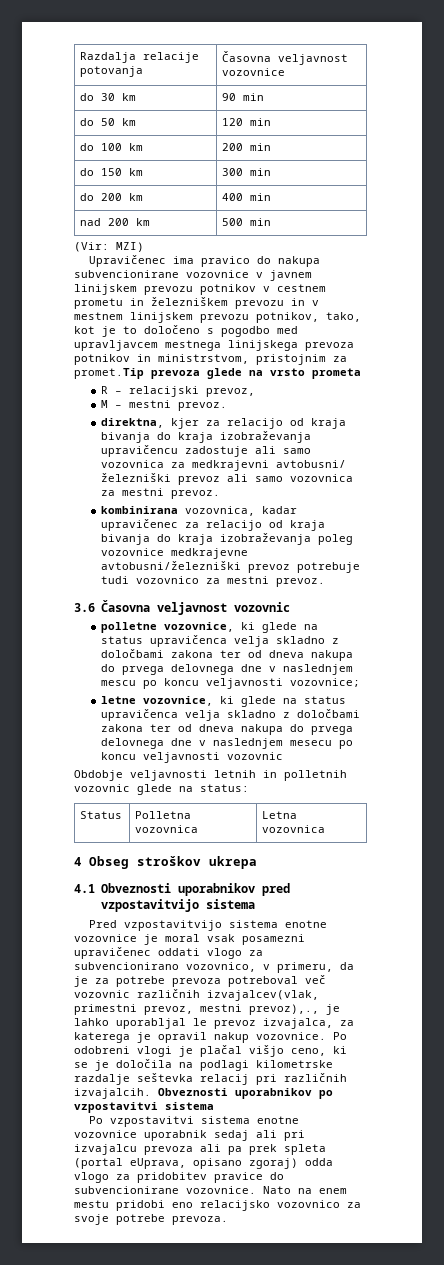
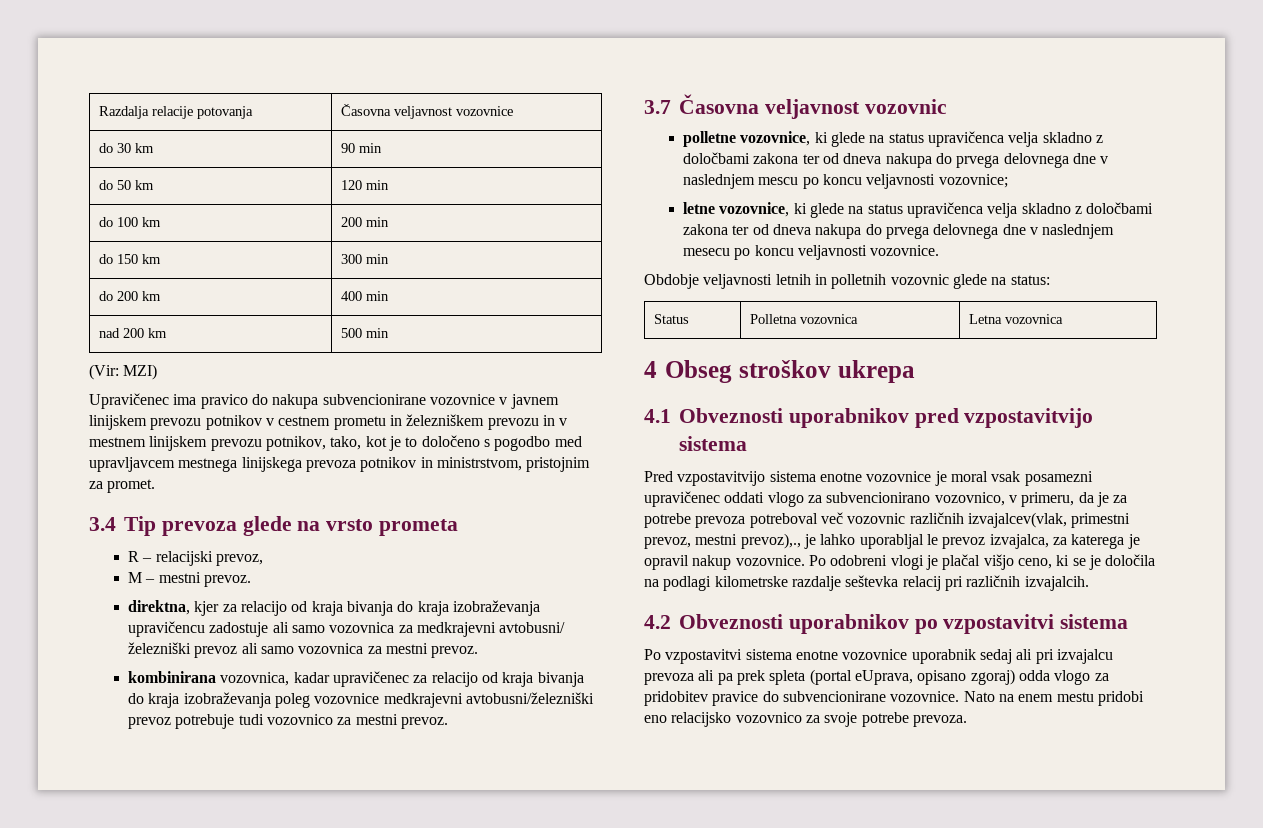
- Upravičenec ima pravico do nakupa subvencionirane vozovnice v javnem linijskem prevozu potnikov v cestnem prometu in železniškem prevozu in v mestnem linijskem prevozu potnikov, tako, kot je to določeno s pogodbo med upravljavcem mestnega linijskega prevoza potnikov in ministrstvom, pristojnim za promet.Tip prevoza glede na vrsto prometa
+ Upravičenec ima pravico do nakupa subvencionirane vozovnice v javnem linijskem prevozu potnikov v cestnem prometu in železniškem prevozu in v mestnem linijskem prevozu potnikov, tako, kot je to določeno s pogodbo med upravljavcem mestnega linijskega prevoza potnikov in ministrstvom, pristojnim za promet.
+ 3.4 Tip prevoza glede na vrsto prometa
- kombinirana vozovnica, kadar upravičenec za relacijo od kraja bivanja do kraja izobraževanja poleg vozovnice medkrajevne avtobusni/železniški prevoz potrebuje tudi vozovnico za mestni prevoz.
+ kombinirana vozovnica, kadar upravičenec za relacijo od kraja bivanja do kraja izobraževanja poleg vozovnice medkrajevni avtobusni/železniški prevoz potrebuje tudi vozovnico za mestni prevoz.
- 3.6 Časovna veljavnost vozovnic
+ 3.7 Časovna veljavnost vozovnic
- letne vozovnice, ki glede na status upravičenca velja skladno z določbami zakona ter od dneva nakupa do prvega delovnega dne v naslednjem mesecu po koncu veljavnosti vozovnic
+ letne vozovnice, ki glede na status upravičenca velja skladno z določbami zakona ter od dneva nakupa do prvega delovnega dne v naslednjem mesecu po koncu veljavnosti vozovnice.
- Po odobreni vlogi je plačal višjo ceno, ki se je določila na podlagi kilometrske razdalje seštevka relacij pri različnih izvajalcih. Obveznosti uporabnikov po vzpostavitvi sistema
+ Po odobreni vlogi je plačal višjo ceno, ki se je določila na podlagi kilometrske razdalje seštevka relacij pri različnih izvajalcih.
+ 4.2 Obveznosti uporabnikov po vzpostavitvi sistema

